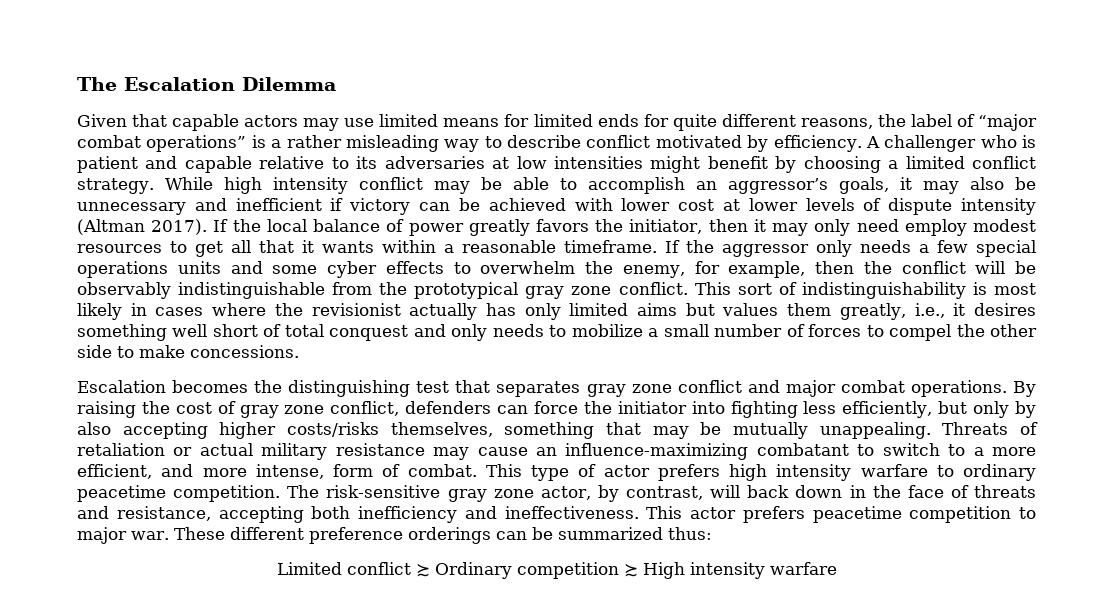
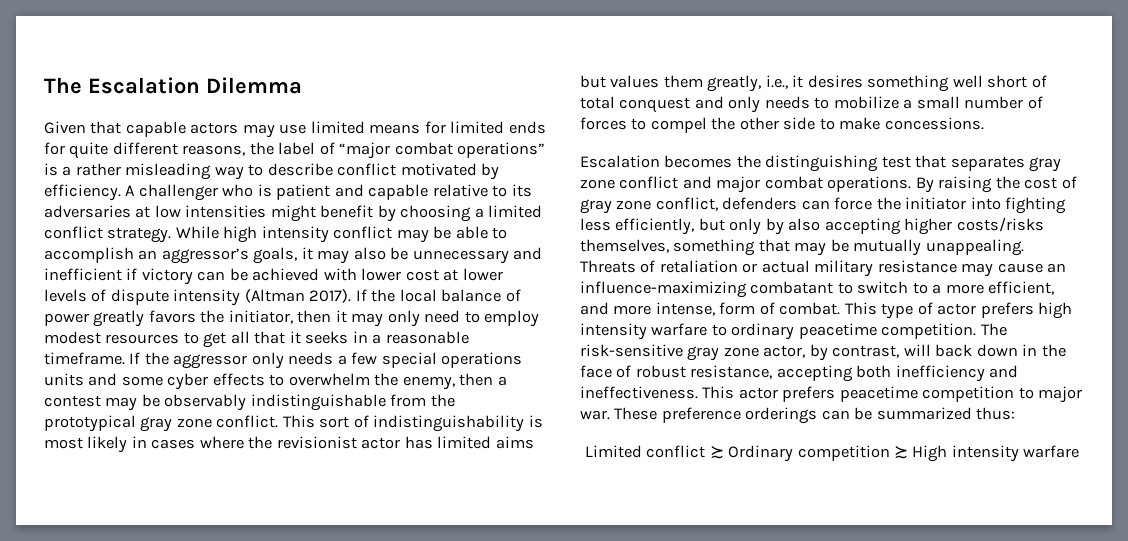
- If the local balance of power greatly favors the initiator, then it may only need employ modest resources to get all that it wants within a reasonable timeframe.
+ If the local balance of power greatly favors the initiator, then it may only need to employ modest resources to get all that it seeks in a reasonable timeframe.
- If the aggressor only needs a few special operations units and some cyber effects to overwhelm the enemy, for example, then the conflict will be observably indistinguishable from the prototypical gray zone conflict.
+ If the aggressor only needs a few special operations units and some cyber effects to overwhelm the enemy, then a contest may be observably indistinguishable from the prototypical gray zone conflict.
- This sort of indistinguishability is most likely in cases where the revisionist actually has only limited aims but values them greatly, i.e., it desires something well short of total conquest and only needs to mobilize a small number of forces to compel the other side to make concessions.
+ This sort of indistinguishability is most likely in cases where the revisionist actor has limited aims but values them greatly, i.e., it desires something well short of total conquest and only needs to mobilize a small number of forces to compel the other side to make concessions.
- The risk-sensitive gray zone actor, by contrast, will back down in the face of threats and resistance, accepting both inefficiency and ineffectiveness.
+ The risk-sensitive gray zone actor, by contrast, will back down in the face of robust resistance, accepting both inefficiency and ineffectiveness.
- These different preference orderings can be summarized thus:
+ These preference orderings can be summarized thus:

